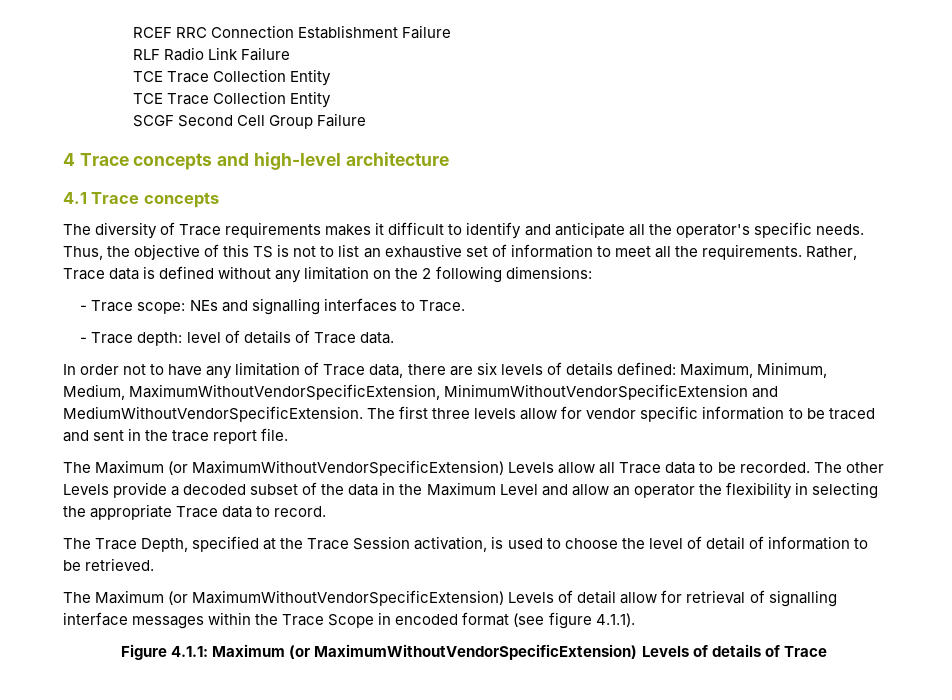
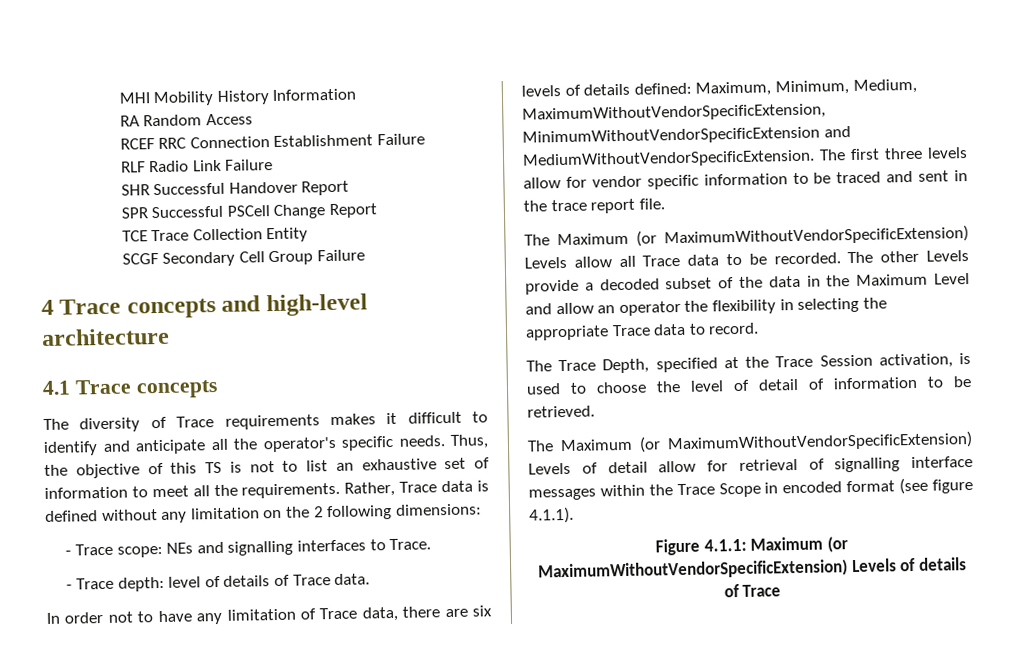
+ MHI Mobility History Information
+ RA Random Access
  RLF Radio Link Failure
- TCE Trace Collection Entity
+ SHR Successful Handover Report
+ SPR Successful PSCell Change Report
- SCGF Second Cell Group Failure
+ SCGF Secondary Cell Group Failure

